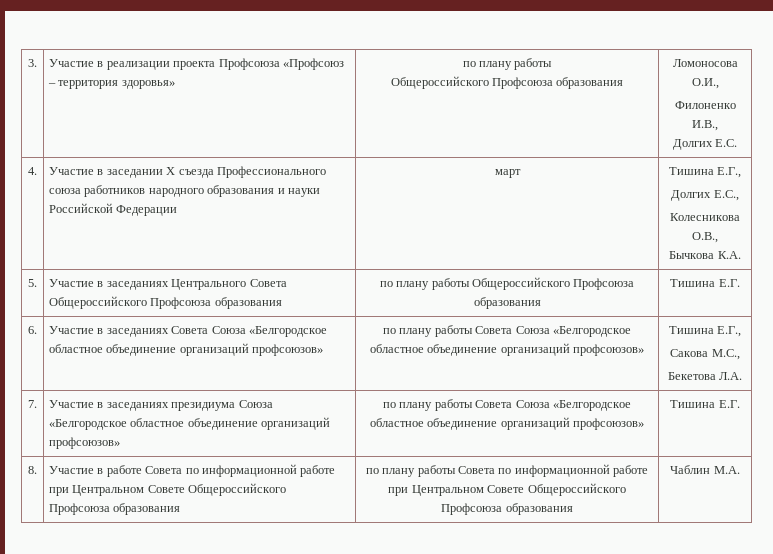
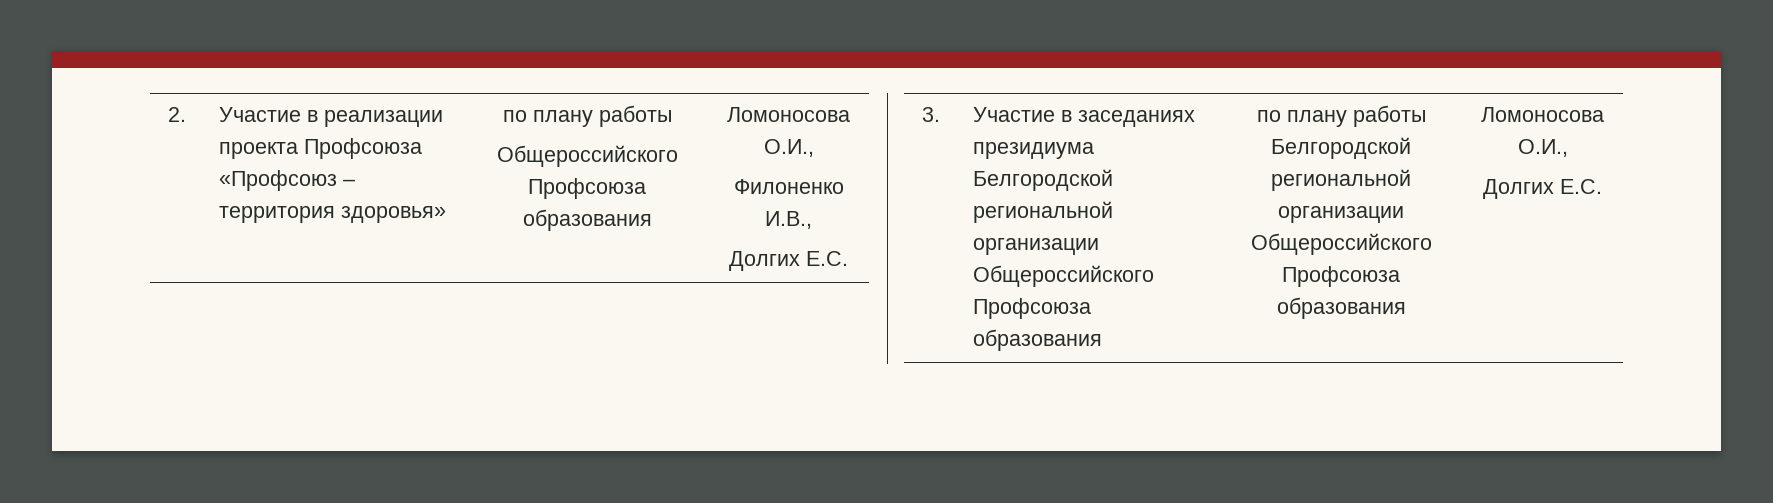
- 3. | Участие в реализации проекта Профсоюза «Профсоюз – территория здоровья» | по плану работы
+ 2. | Участие в реализации проекта Профсоюза «Профсоюз – территория здоровья» | по плану работы
- 4. | Участие в заседании X съезда Профессионального союза работников народного образования и науки Российской Федерации | март | Тишина Е.Г.,
- Долгих Е.С.,
- Колесникова О.В.,
- Бычкова К.А.
- 5. | Участие в заседаниях Центрального Совета Общероссийского Профсоюза образования | по плану работы Общероссийского Профсоюза образования | Тишина Е.Г.
- 6. | Участие в заседаниях Совета Союза «Белгородское областное объединение организаций профсоюзов» | по плану работы Совета Союза «Белгородское областное объединение организаций профсоюзов» | Тишина Е.Г.,
- Сакова М.С.,
- Бекетова Л.А.
- 7. | Участие в заседаниях президиума Союза «Белгородское областное объединение организаций профсоюзов» | по плану работы Совета Союза «Белгородское областное объединение организаций профсоюзов» | Тишина Е.Г.
- 8. | Участие в работе Совета по информационной работе при Центральном Совете Общероссийского Профсоюза образования | по плану работы Совета по информационной работе при Центральном Совете Общероссийского Профсоюза образования | Чаблин М.А.
+ 3. | Участие в заседаниях президиума Белгородской региональной организации Общероссийского Профсоюза образования | по плану работы Белгородской региональной организации Общероссийского Профсоюза образования | Ломоносова О.И.,
+ Долгих Е.С.

